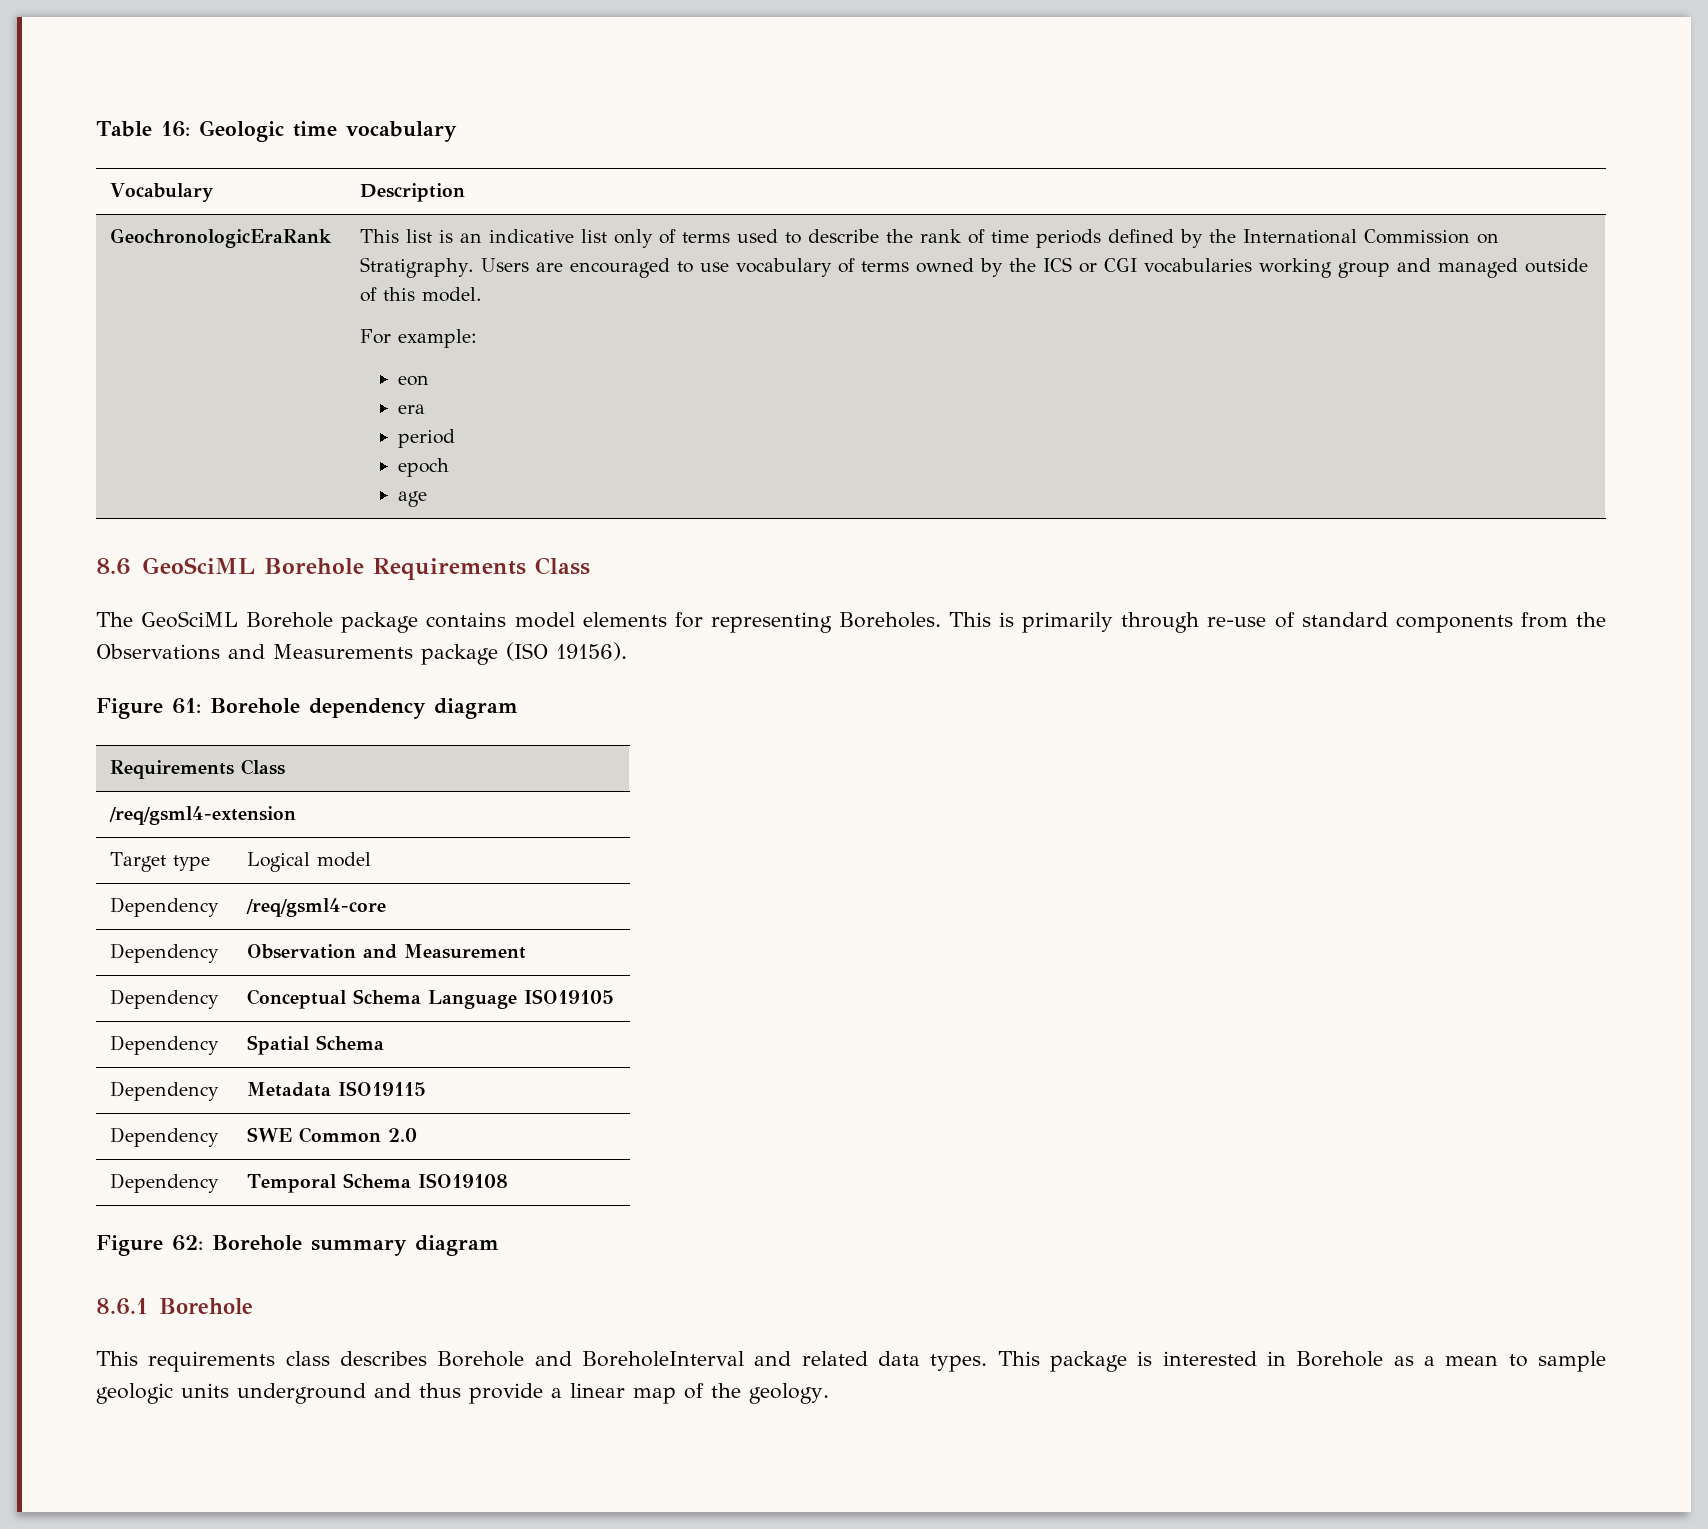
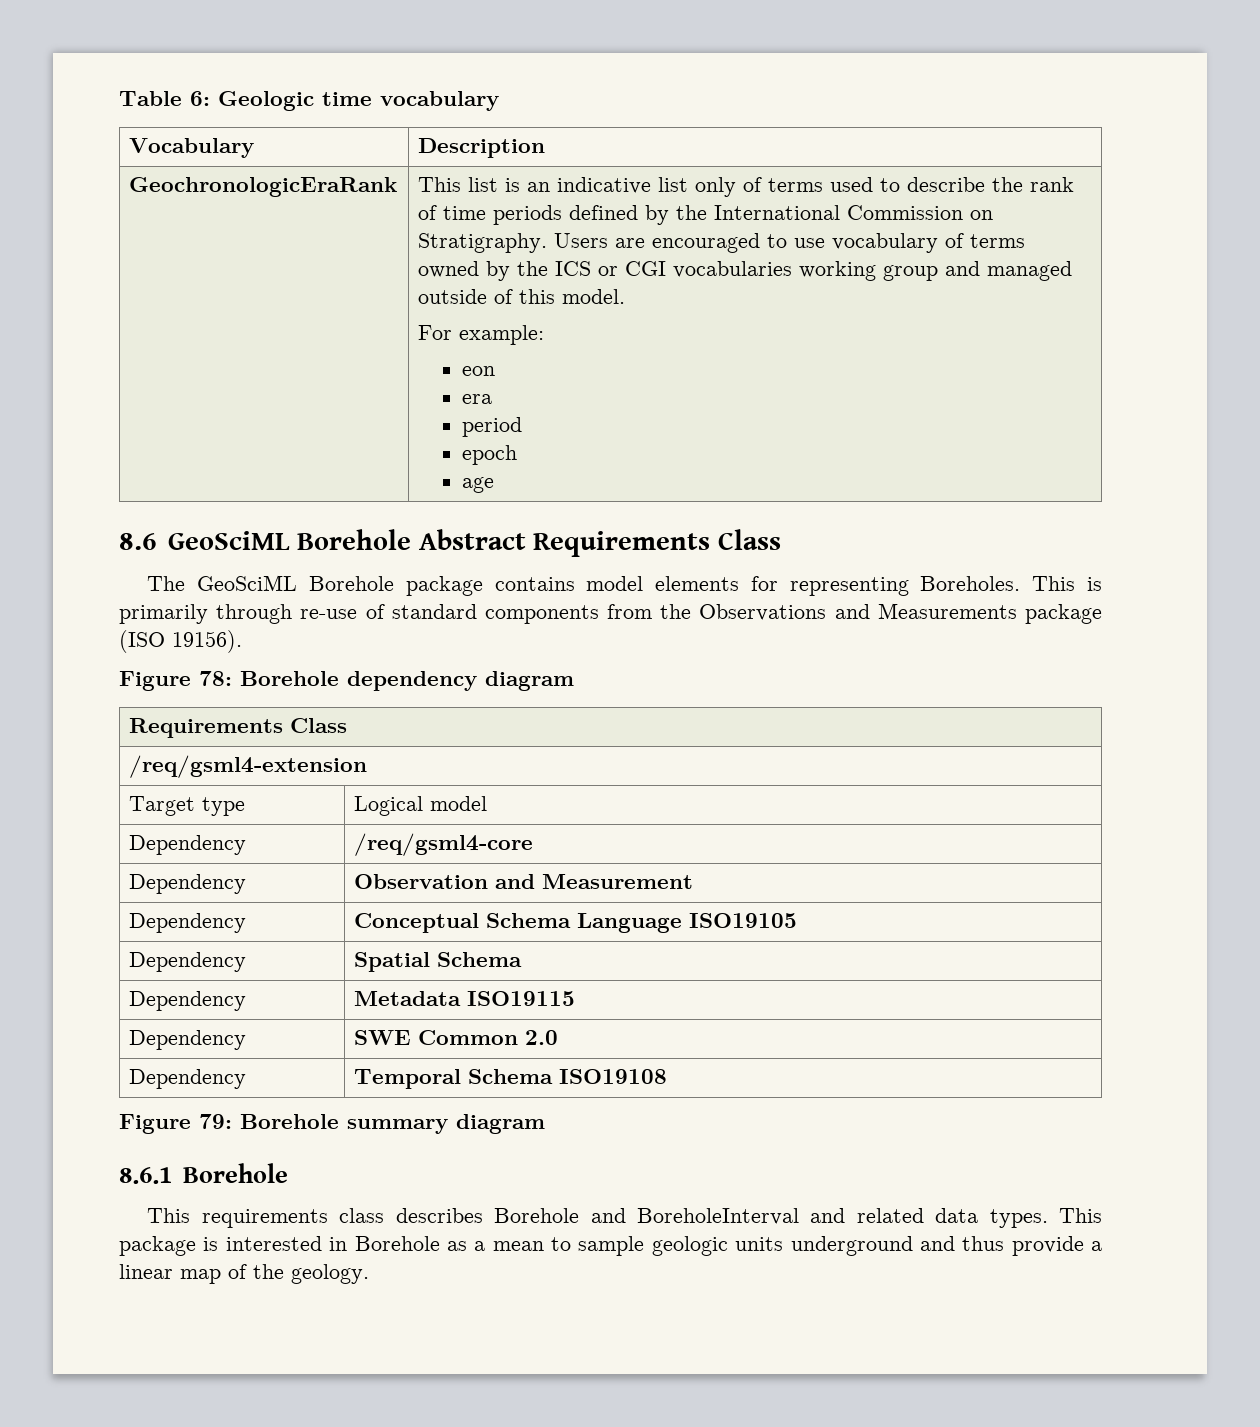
- Table 16: Geologic time vocabulary
+ Table 6: Geologic time vocabulary
- 8.6 GeoSciML Borehole Requirements Class
+ 8.6 GeoSciML Borehole Abstract Requirements Class
- Figure 61: Borehole dependency diagram
+ Figure 78: Borehole dependency diagram
- Figure 62: Borehole summary diagram
+ Figure 79: Borehole summary diagram

